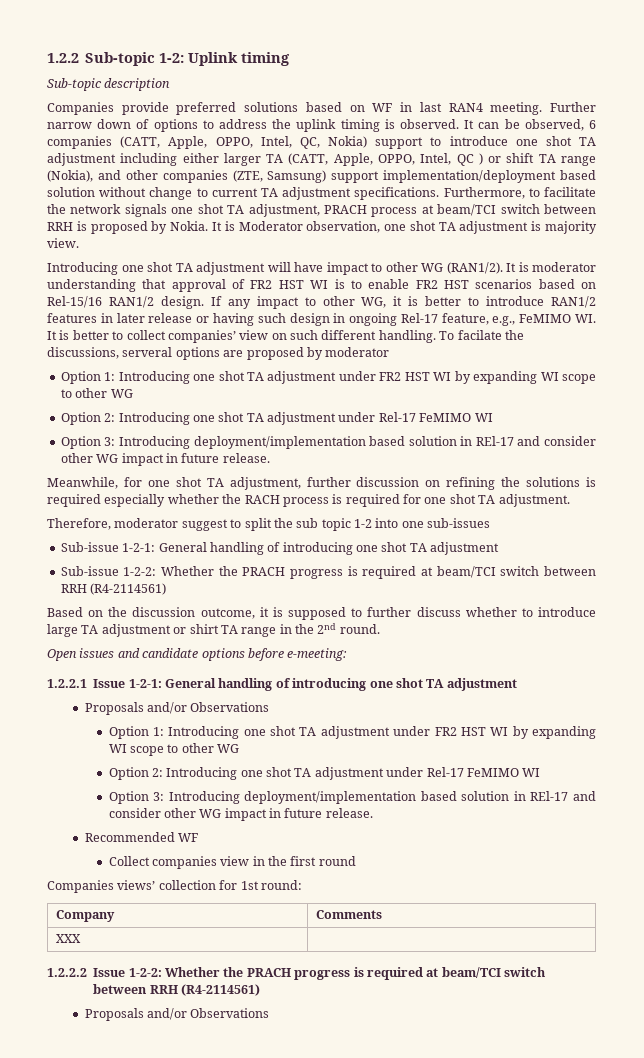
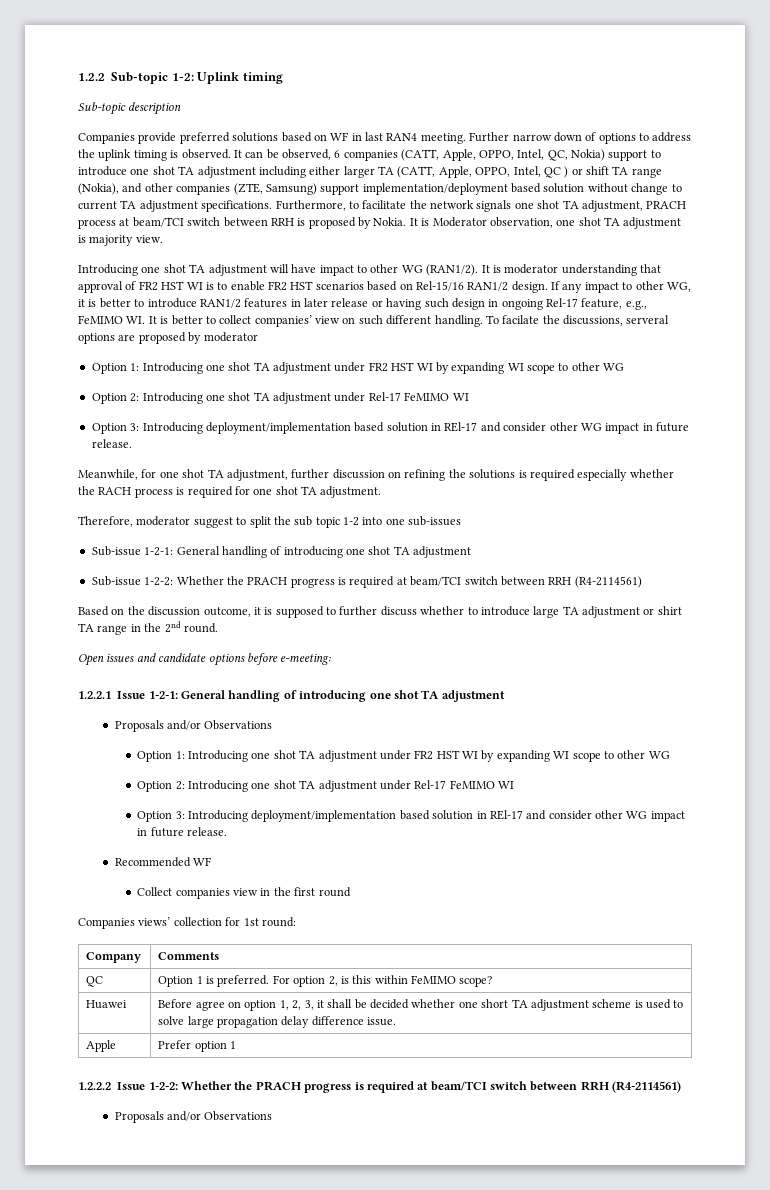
- XXX |
+ QC | Option 1 is preferred. For option 2, is this within FeMIMO scope?
+ Huawei | Before agree on option 1, 2, 3, it shall be decided whether one short TA adjustment scheme is used to solve large propagation delay difference issue.
+ Apple | Prefer option 1

